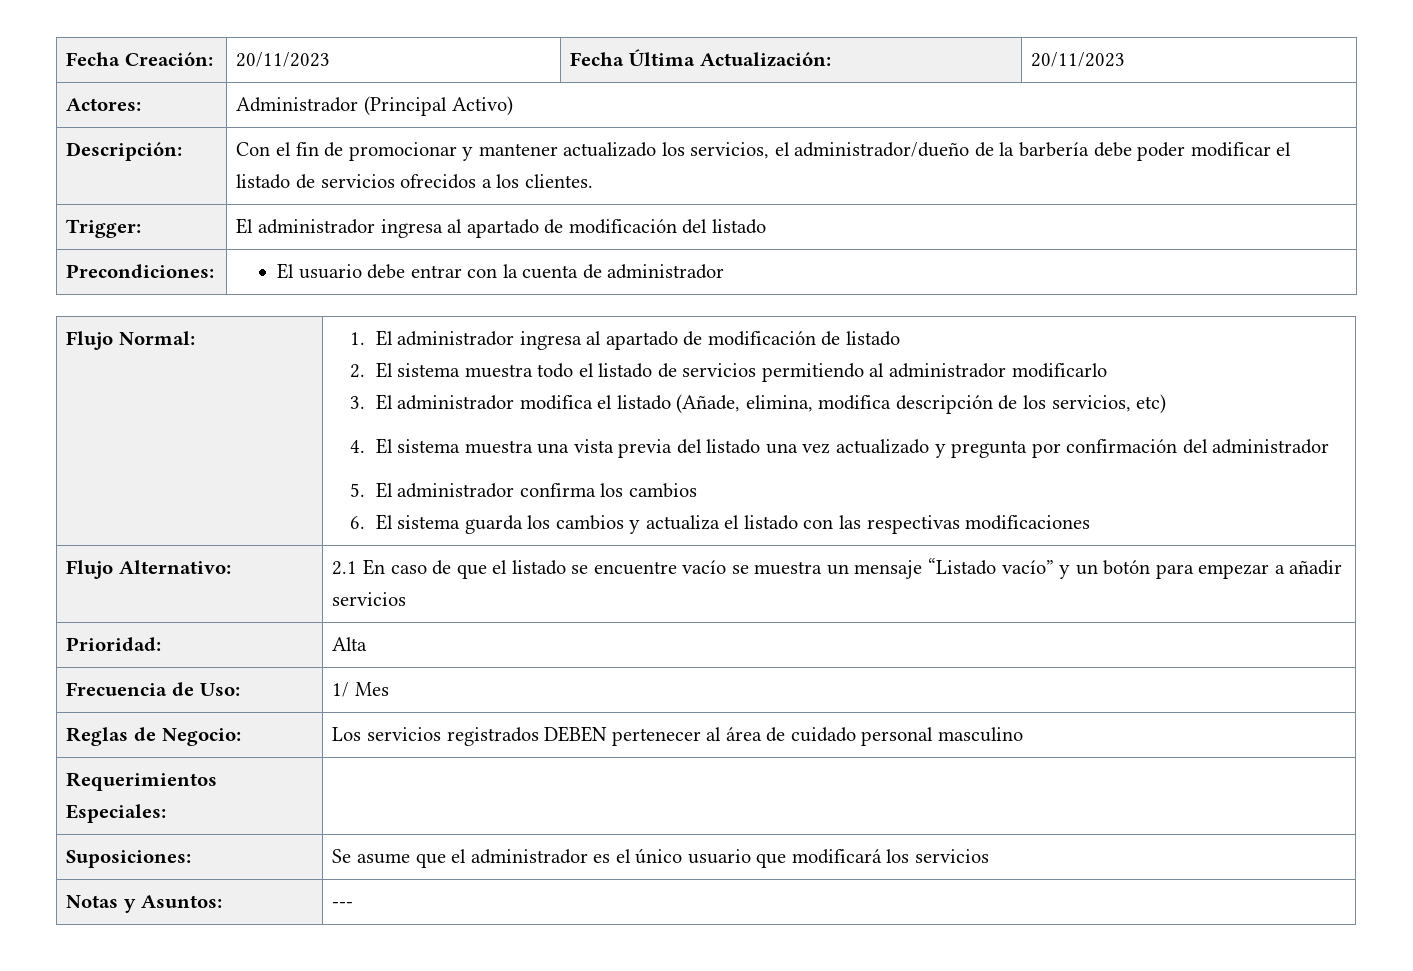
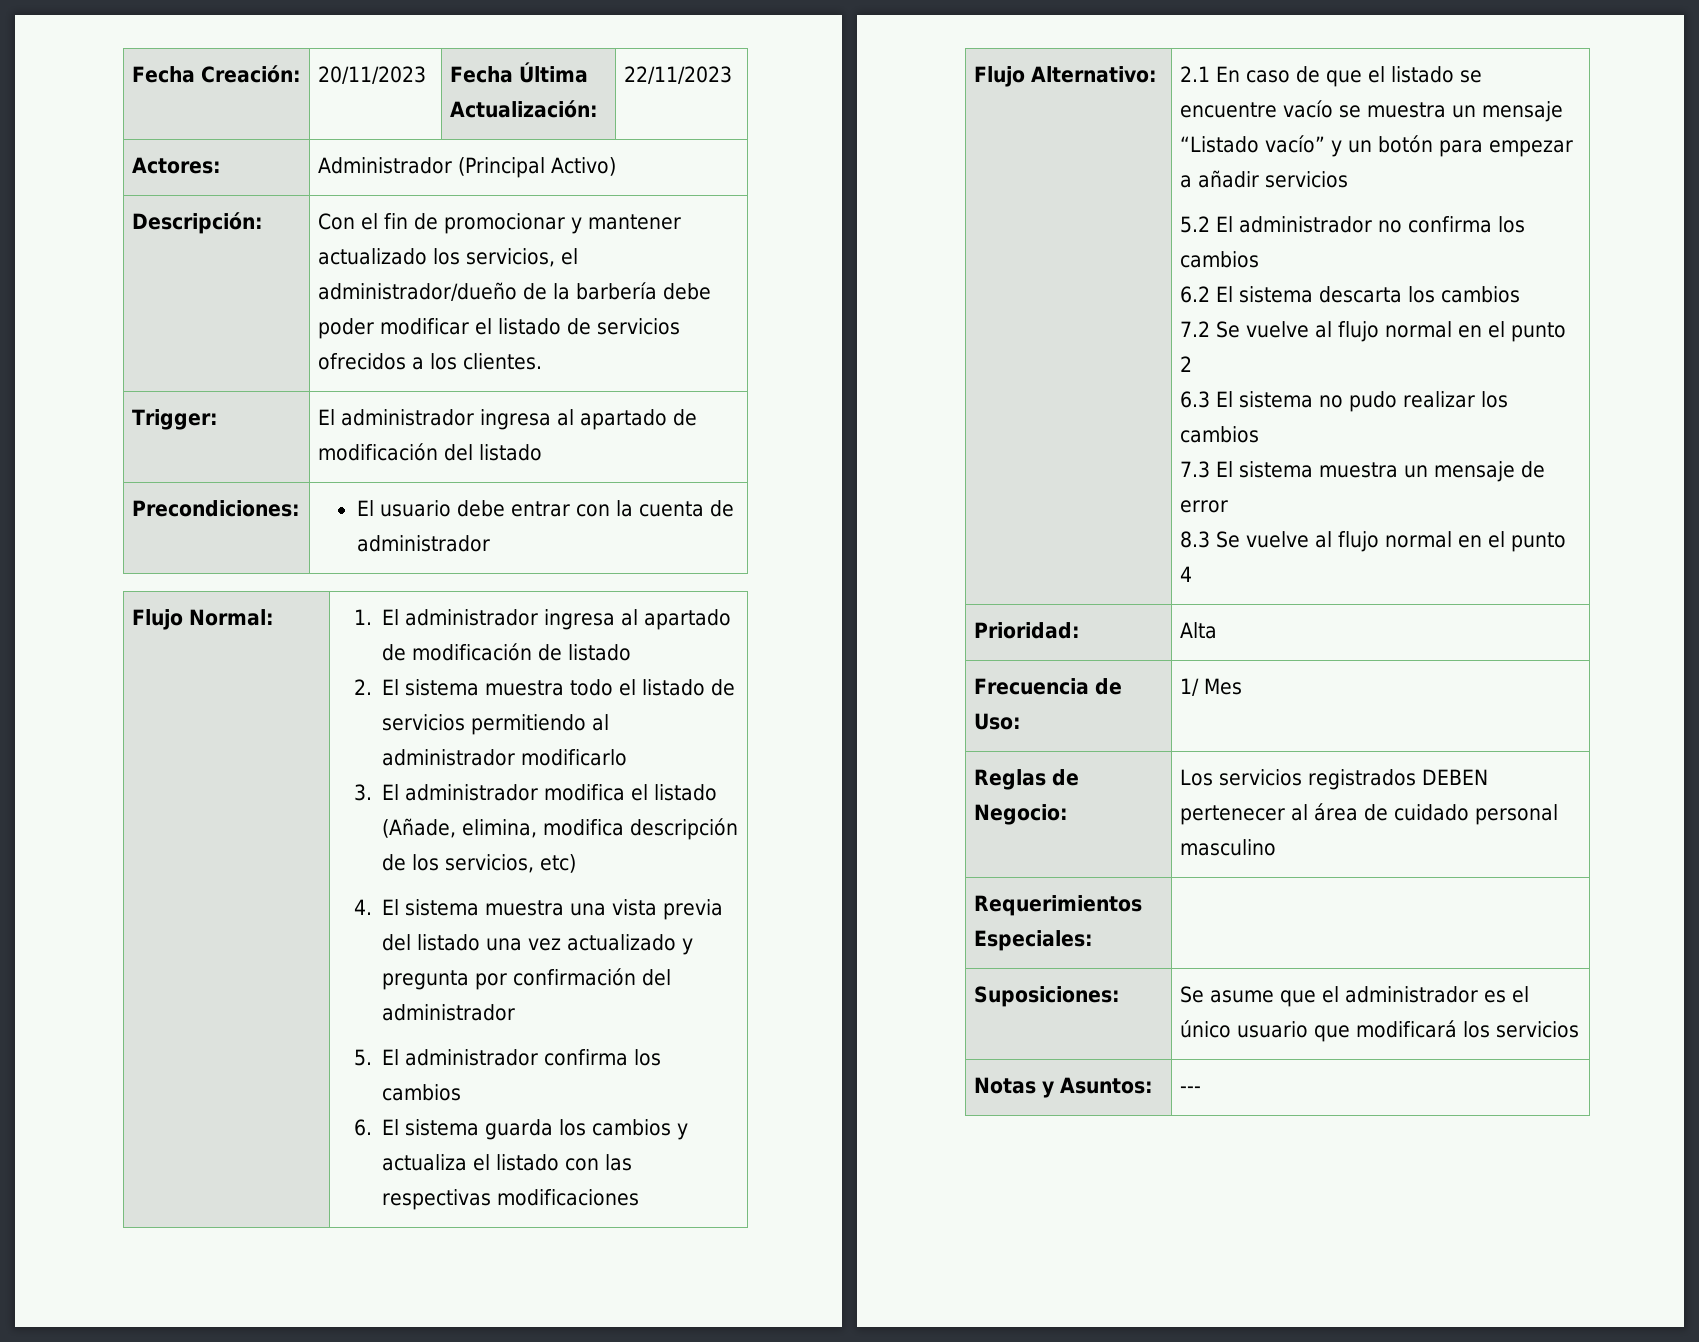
- Fecha Creación: | 20/11/2023 | Fecha Última Actualización: | 20/11/2023
+ Fecha Creación: | 20/11/2023 | Fecha Última Actualización: | 22/11/2023
+ 5.2 El administrador no confirma los cambios
+ 6.2 El sistema descarta los cambios
+ 7.2 Se vuelve al flujo normal en el punto 2
+ 6.3 El sistema no pudo realizar los cambios
+ 7.3 El sistema muestra un mensaje de error
+ 8.3 Se vuelve al flujo normal en el punto 4

